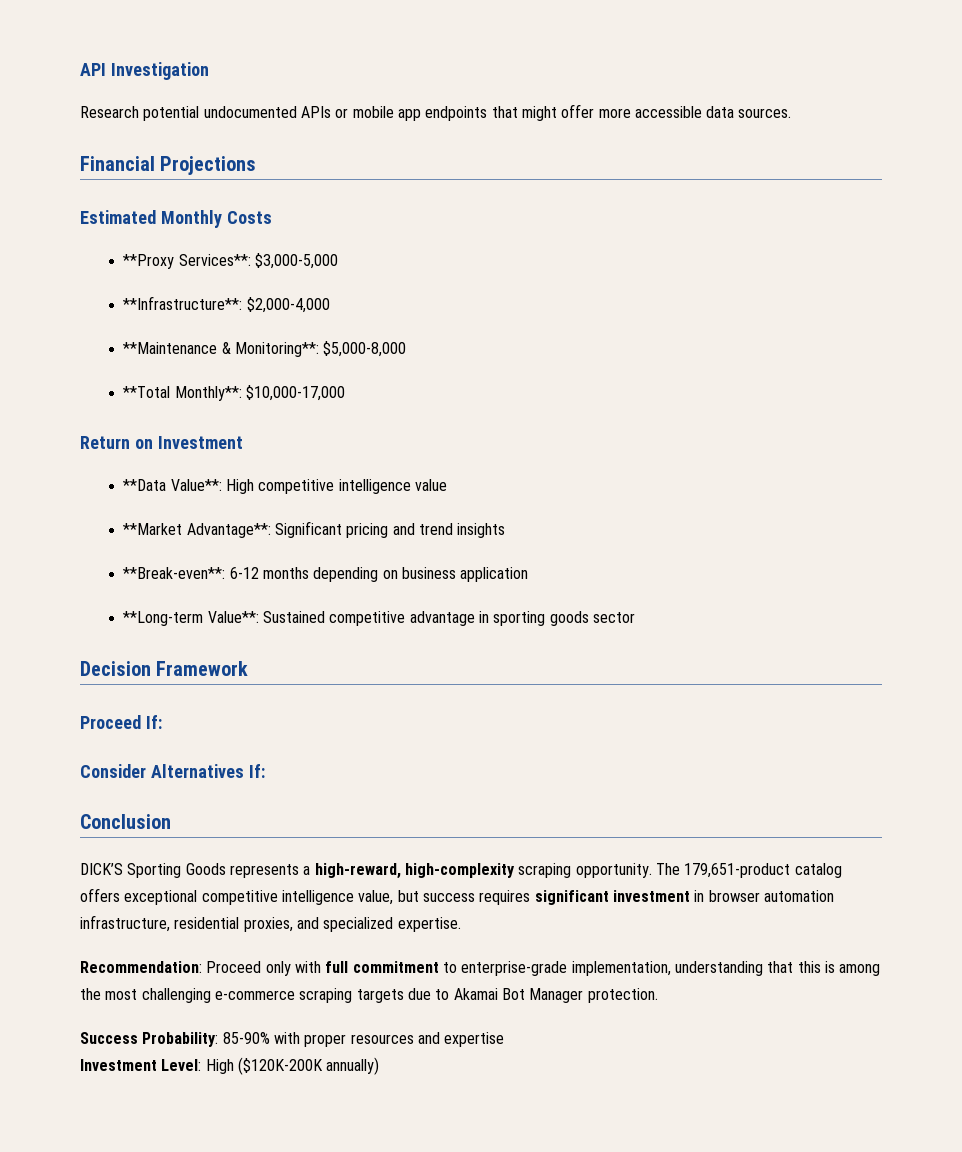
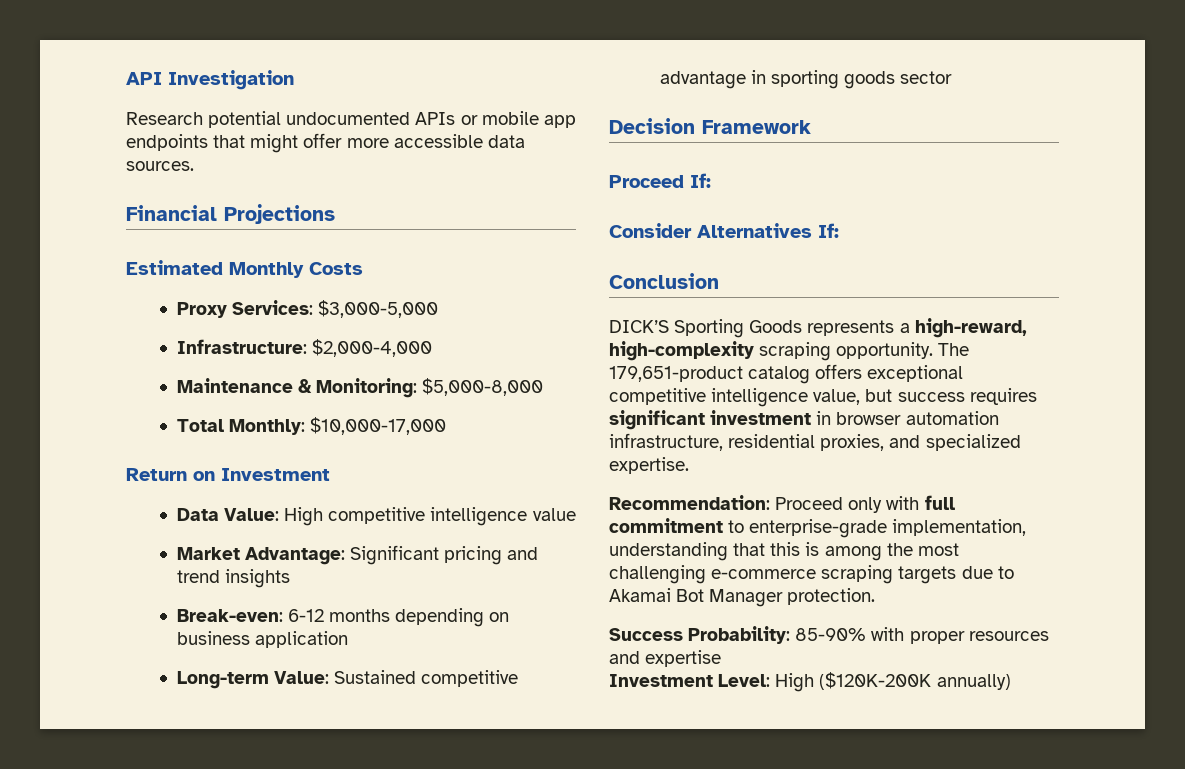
- **Proxy Services**: $3,000-5,000
+ Proxy Services: $3,000-5,000
- **Infrastructure**: $2,000-4,000
+ Infrastructure: $2,000-4,000
- **Maintenance & Monitoring**: $5,000-8,000
+ Maintenance & Monitoring: $5,000-8,000
- **Total Monthly**: $10,000-17,000
+ Total Monthly: $10,000-17,000
- **Data Value**: High competitive intelligence value
+ Data Value: High competitive intelligence value
- **Market Advantage**: Significant pricing and trend insights
+ Market Advantage: Significant pricing and trend insights
- **Break-even**: 6-12 months depending on business application
+ Break-even: 6-12 months depending on business application
- **Long-term Value**: Sustained competitive advantage in sporting goods sector
+ Long-term Value: Sustained competitive advantage in sporting goods sector

